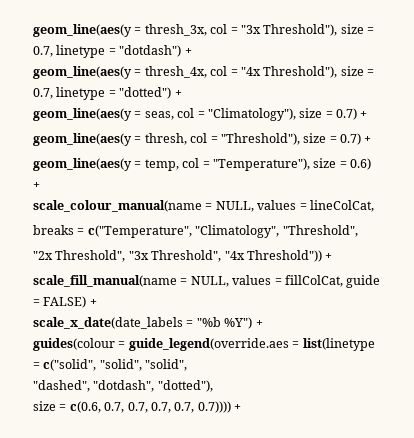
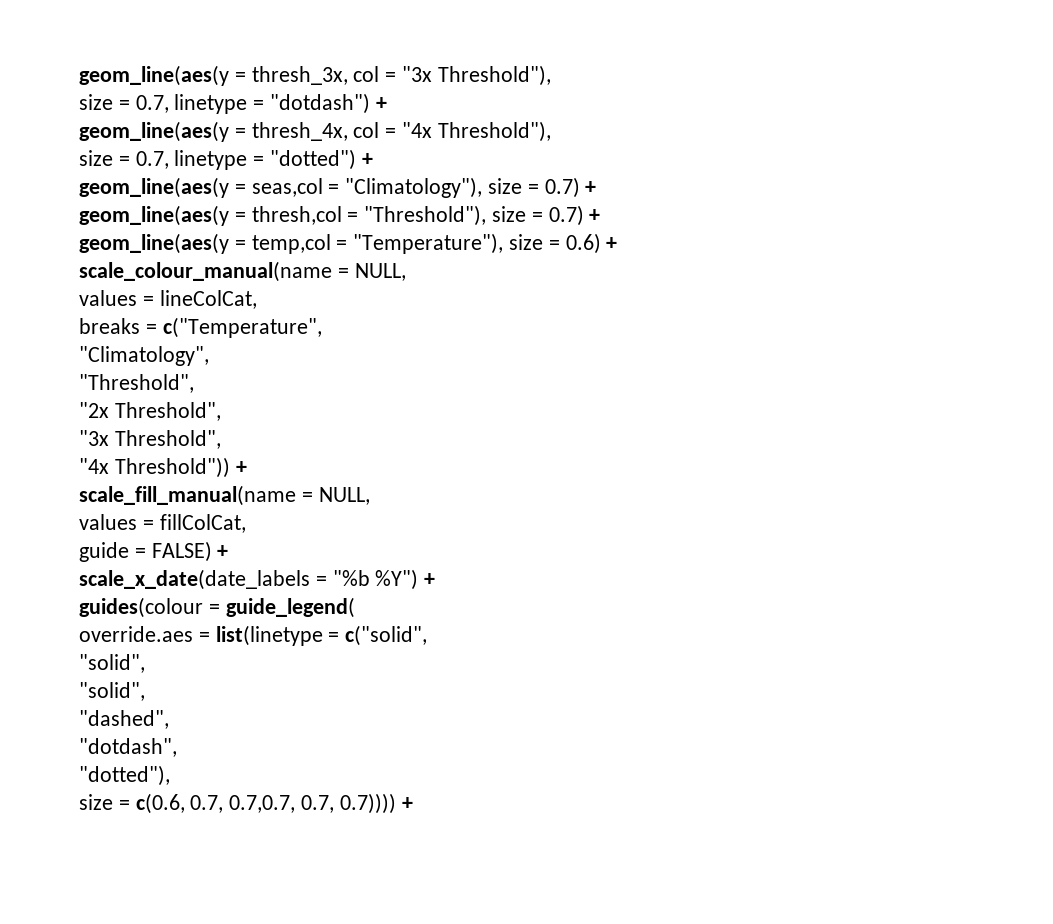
- geom_line(aes(y = thresh_3x, col = "3x Threshold"), size = 0.7, linetype = "dotdash") +
+ geom_line(aes(y = thresh_3x, col = "3x Threshold"),
+ size = 0.7, linetype = "dotdash") +
- geom_line(aes(y = thresh_4x, col = "4x Threshold"), size = 0.7, linetype = "dotted") +
+ geom_line(aes(y = thresh_4x, col = "4x Threshold"),
+ size = 0.7, linetype = "dotted") +
- geom_line(aes(y = seas, col = "Climatology"), size = 0.7) +
+ geom_line(aes(y = seas,col = "Climatology"), size = 0.7) +
- geom_line(aes(y = thresh, col = "Threshold"), size = 0.7) +
+ geom_line(aes(y = thresh,col = "Threshold"), size = 0.7) +
- geom_line(aes(y = temp, col = "Temperature"), size = 0.6) +
+ geom_line(aes(y = temp,col = "Temperature"), size = 0.6) +
- scale_colour_manual(name = NULL, values = lineColCat,
+ scale_colour_manual(name = NULL,
+ values = lineColCat,
- breaks = c("Temperature", "Climatology", "Threshold",
+ breaks = c("Temperature",
+ "Climatology",
+ "Threshold",
- "2x Threshold", "3x Threshold", "4x Threshold")) +
+ "2x Threshold",
+ "3x Threshold",
+ "4x Threshold")) +
- scale_fill_manual(name = NULL, values = fillColCat, guide = FALSE) +
+ scale_fill_manual(name = NULL,
+ values = fillColCat,
+ guide = FALSE) +
- guides(colour = guide_legend(override.aes = list(linetype = c("solid", "solid", "solid",
+ guides(colour = guide_legend(
+ override.aes = list(linetype = c("solid",
+ "solid",
+ "solid",
- "dashed", "dotdash", "dotted"),
+ "dashed",
+ "dotdash",
+ "dotted"),
- size = c(0.6, 0.7, 0.7, 0.7, 0.7, 0.7)))) +
+ size = c(0.6, 0.7, 0.7,0.7, 0.7, 0.7)))) +

